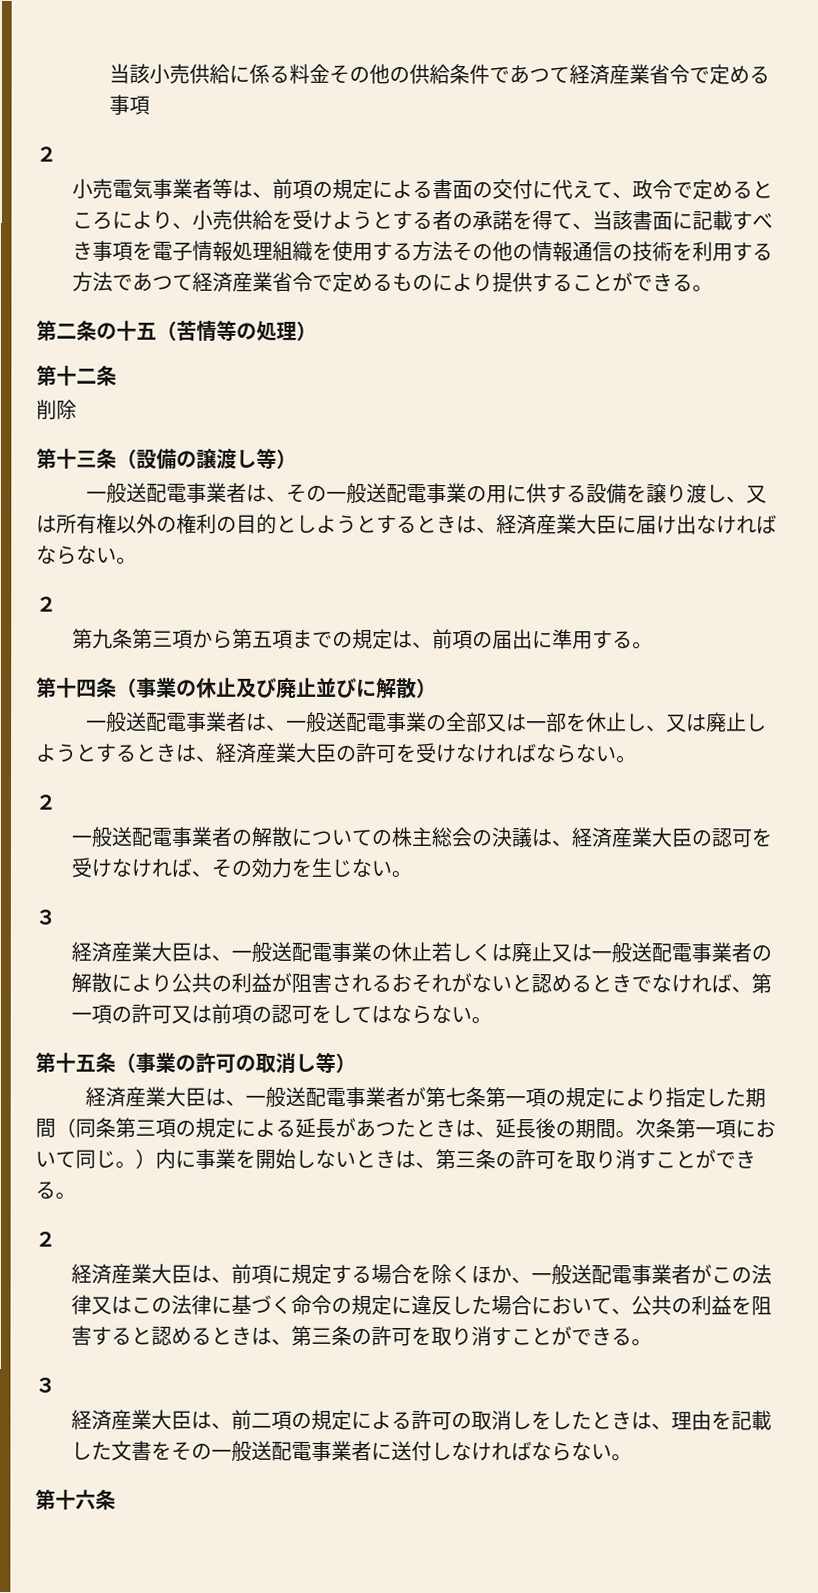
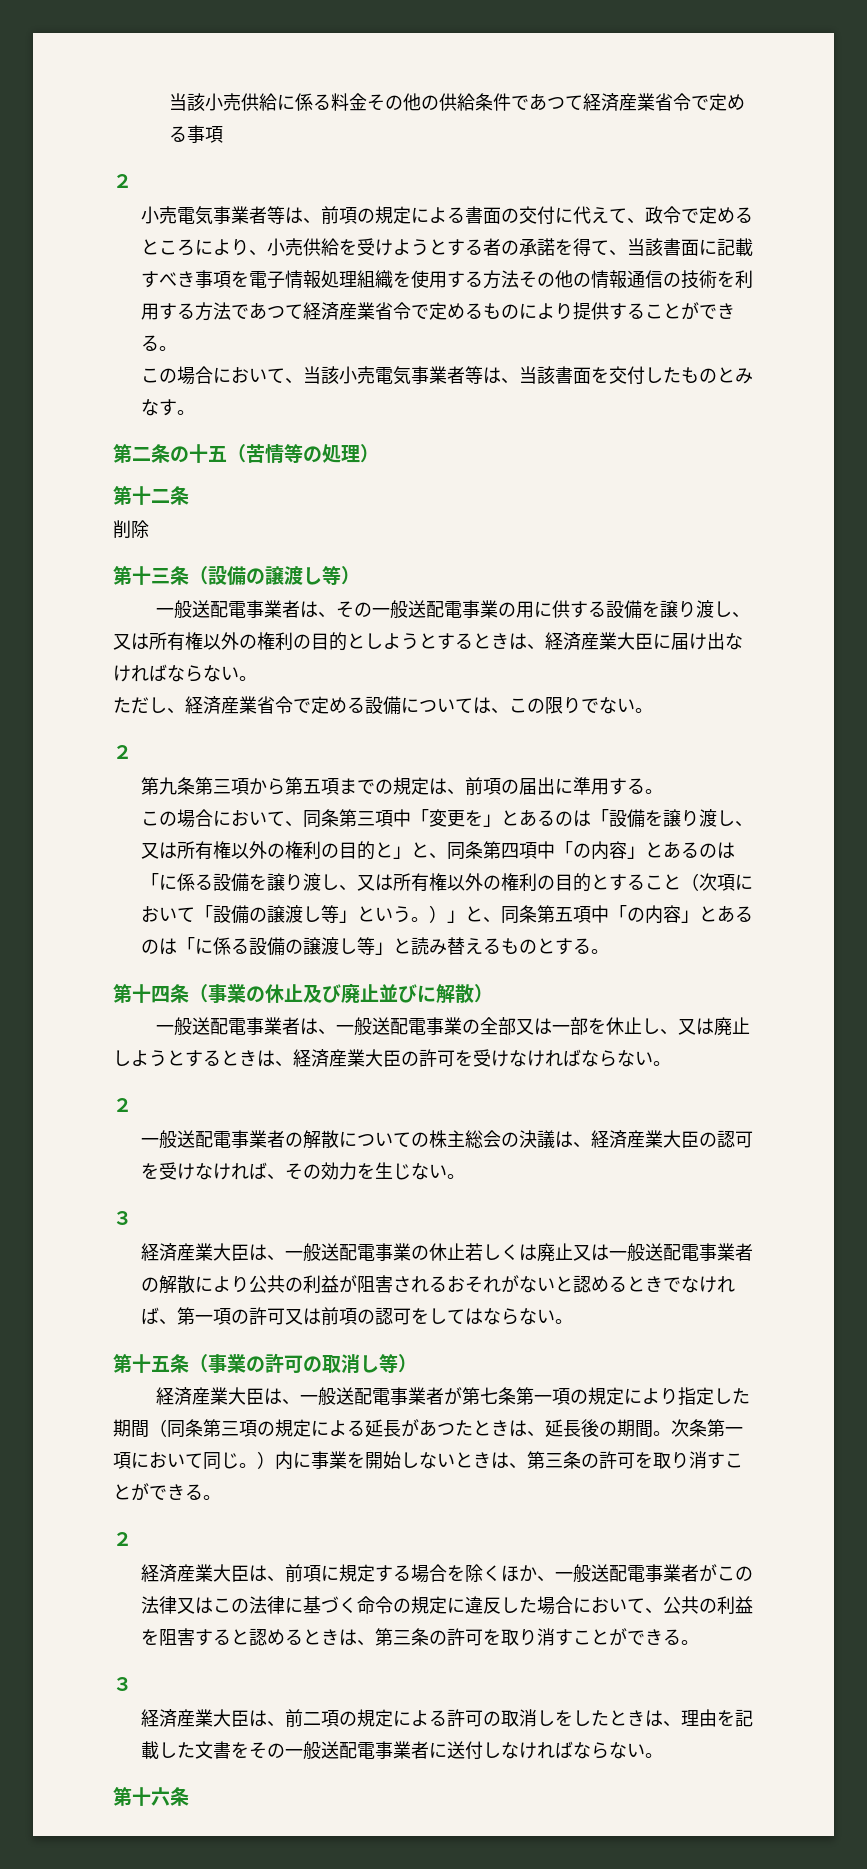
+ この場合において、当該小売電気事業者等は、当該書面を交付したものとみなす。
+ ただし、経済産業省令で定める設備については、この限りでない。
+ この場合において、同条第三項中「変更を」とあるのは「設備を譲り渡し、又は所有権以外の権利の目的と」と、同条第四項中「の内容」とあるのは「に係る設備を譲り渡し、又は所有権以外の権利の目的とすること（次項において「設備の譲渡し等」という。）」と、同条第五項中「の内容」とあるのは「に係る設備の譲渡し等」と読み替えるものとする。

